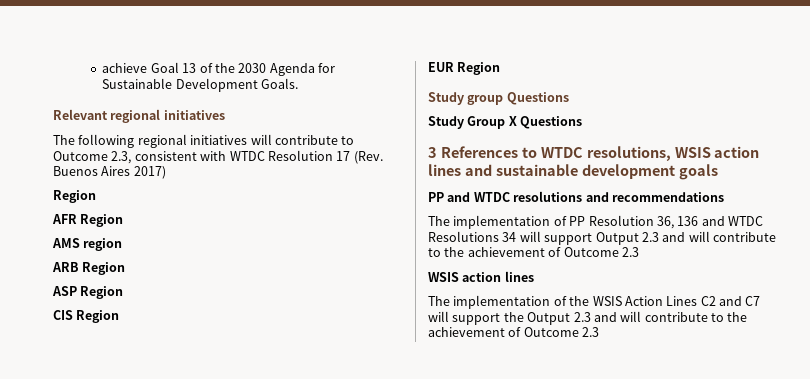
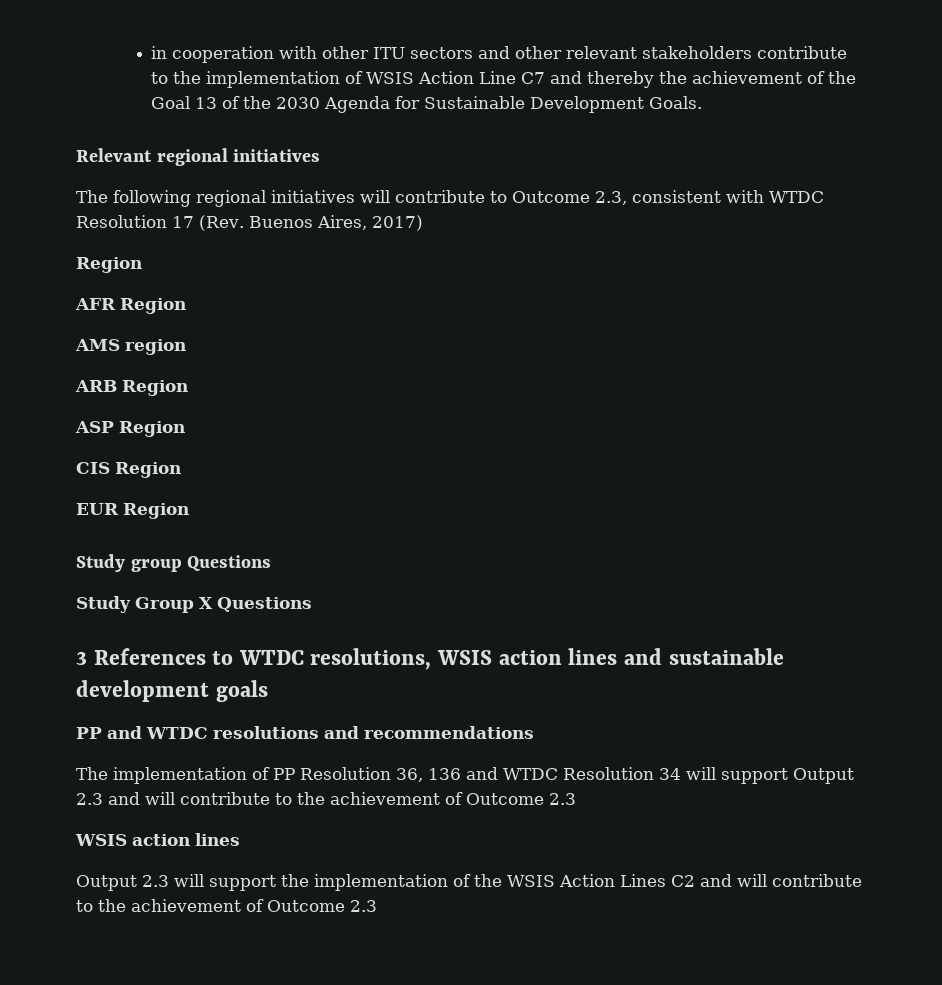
- achieve Goal 13 of the 2030 Agenda for Sustainable Development Goals.
+ in cooperation with other ITU sectors and other relevant stakeholders contribute to the implementation of WSIS Action Line C7 and thereby the achievement of the Goal 13 of the 2030 Agenda for Sustainable Development Goals.
- The following regional initiatives will contribute to Outcome 2.3, consistent with WTDC Resolution 17 (Rev. Buenos Aires 2017)
+ The following regional initiatives will contribute to Outcome 2.3, consistent with WTDC Resolution 17 (Rev. Buenos Aires, 2017)
- The implementation of PP Resolution 36, 136 and WTDC Resolutions 34 will support Output 2.3 and will contribute to the achievement of Outcome 2.3
+ The implementation of PP Resolution 36, 136 and WTDC Resolution 34 will support Output 2.3 and will contribute to the achievement of Outcome 2.3
- The implementation of the WSIS Action Lines C2 and C7 will support the Output 2.3 and will contribute to the achievement of Outcome 2.3
+ Output 2.3 will support the implementation of the WSIS Action Lines C2 and will contribute to the achievement of Outcome 2.3

